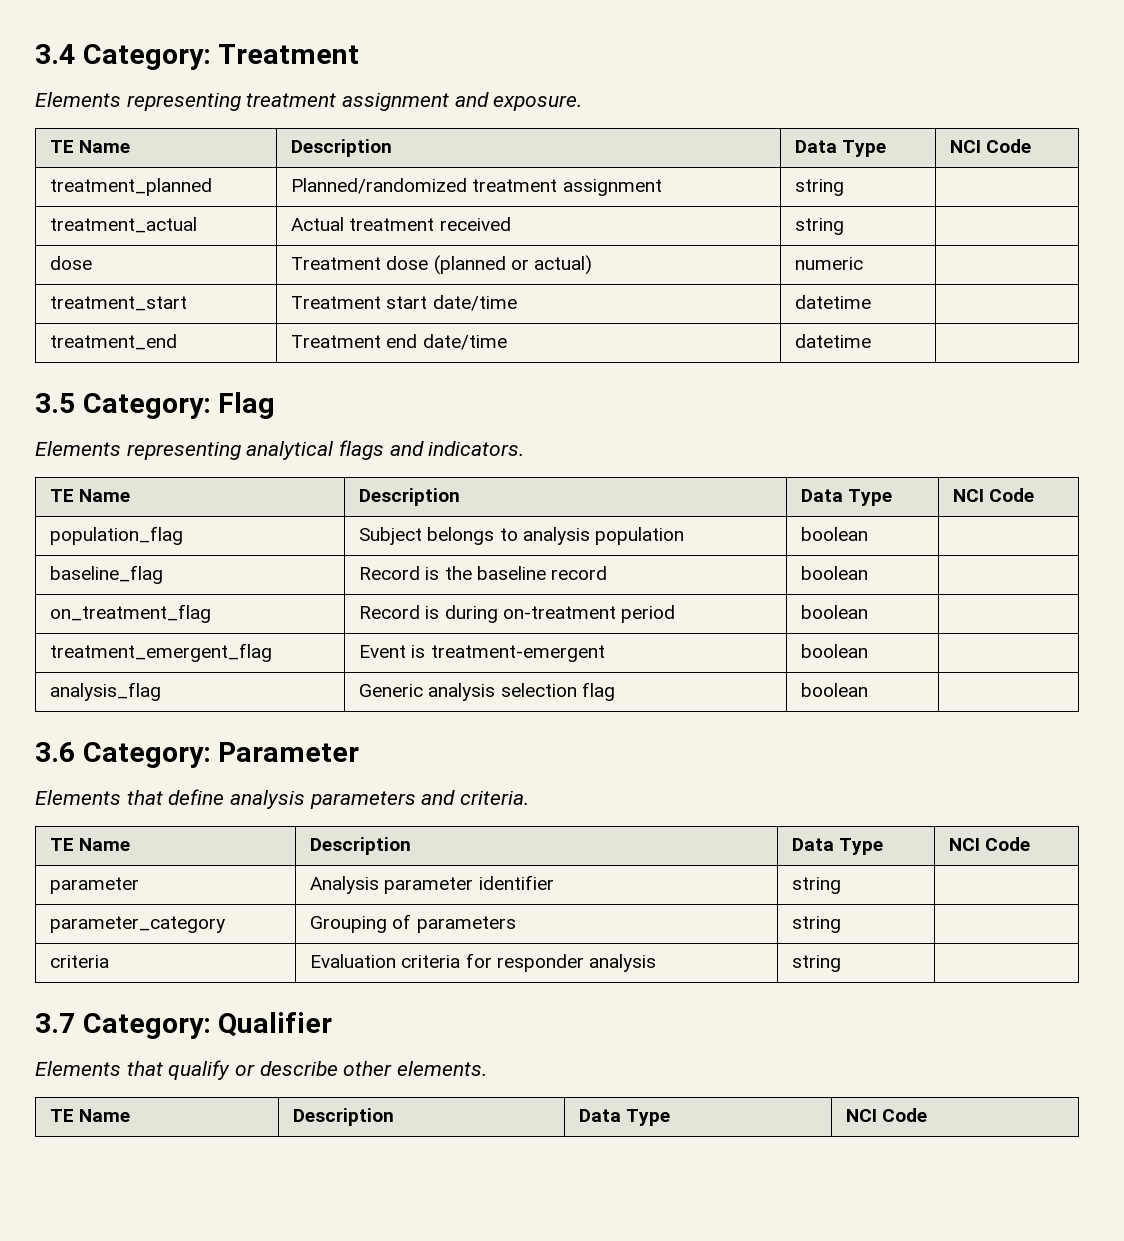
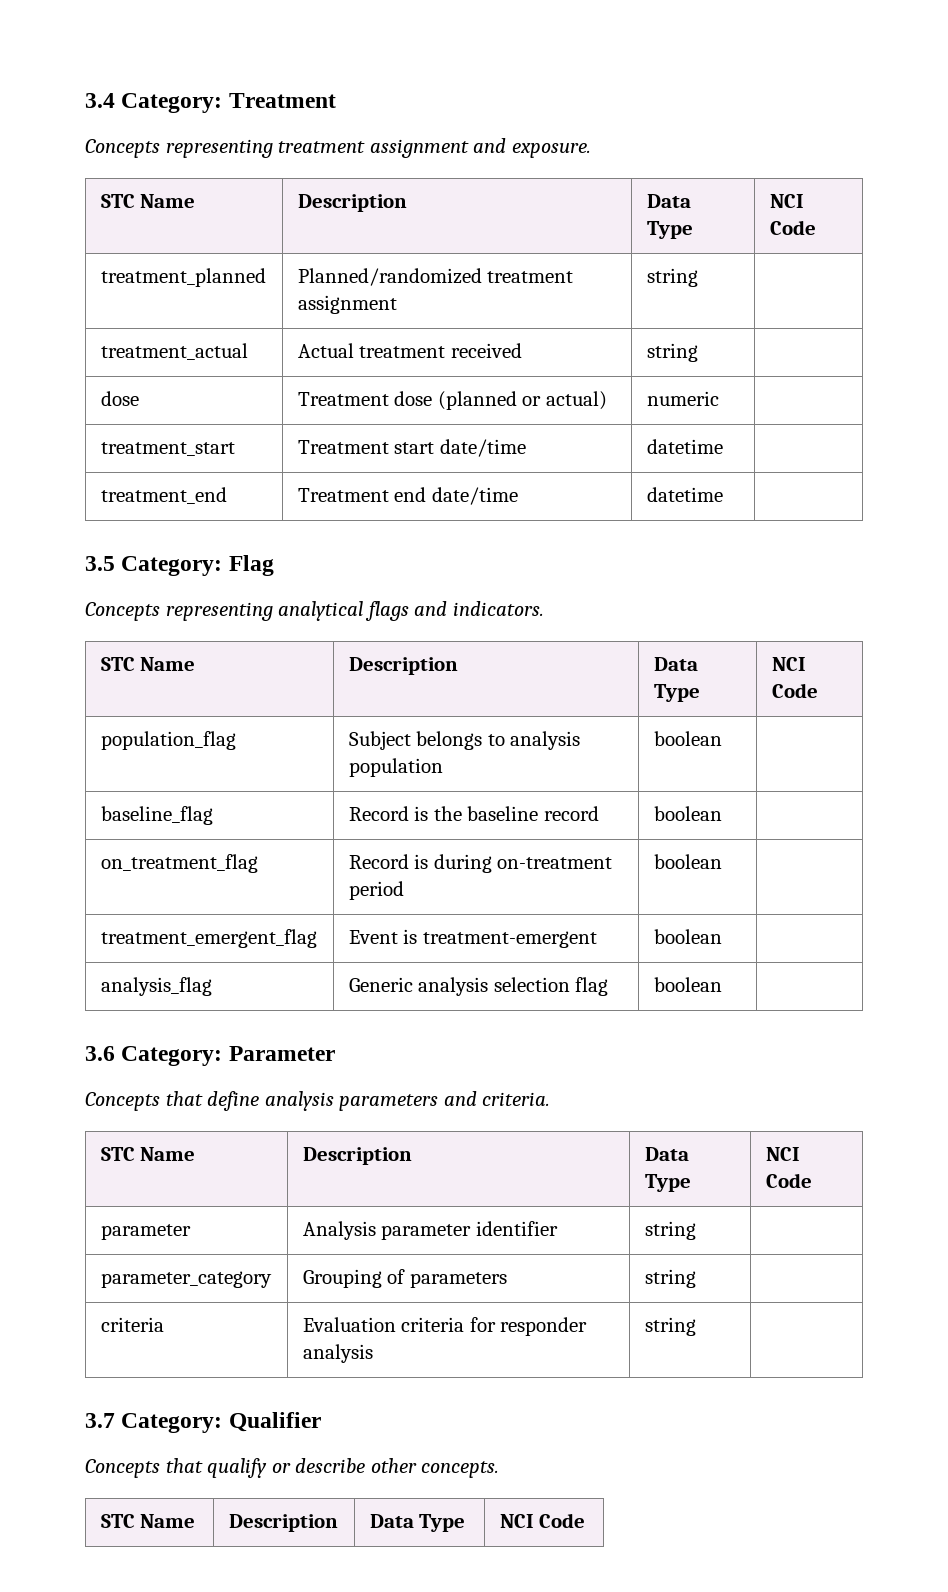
- Elements representing treatment assignment and exposure.
- TE Name | Description | Data Type | NCI Code
+ Concepts representing treatment assignment and exposure.
+ STC Name | Description | Data Type | NCI Code
- Elements representing analytical flags and indicators.
- TE Name | Description | Data Type | NCI Code
+ Concepts representing analytical flags and indicators.
+ STC Name | Description | Data Type | NCI Code
- Elements that define analysis parameters and criteria.
- TE Name | Description | Data Type | NCI Code
+ Concepts that define analysis parameters and criteria.
+ STC Name | Description | Data Type | NCI Code
- Elements that qualify or describe other elements.
- TE Name | Description | Data Type | NCI Code
+ Concepts that qualify or describe other concepts.
+ STC Name | Description | Data Type | NCI Code

